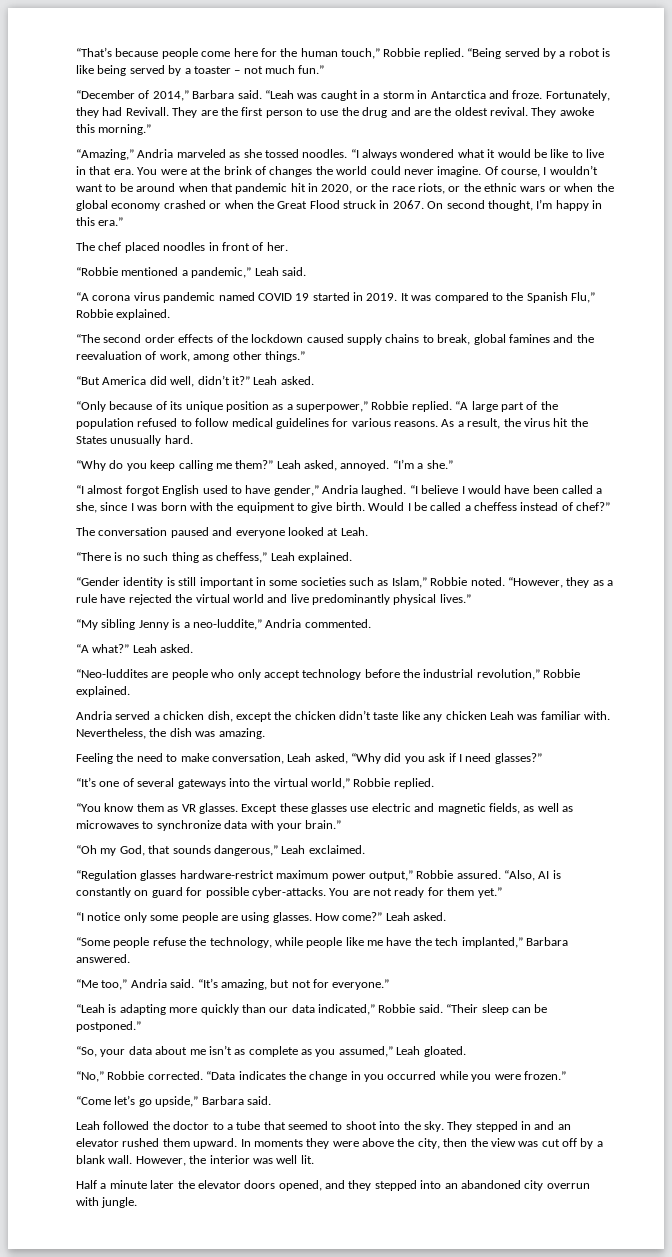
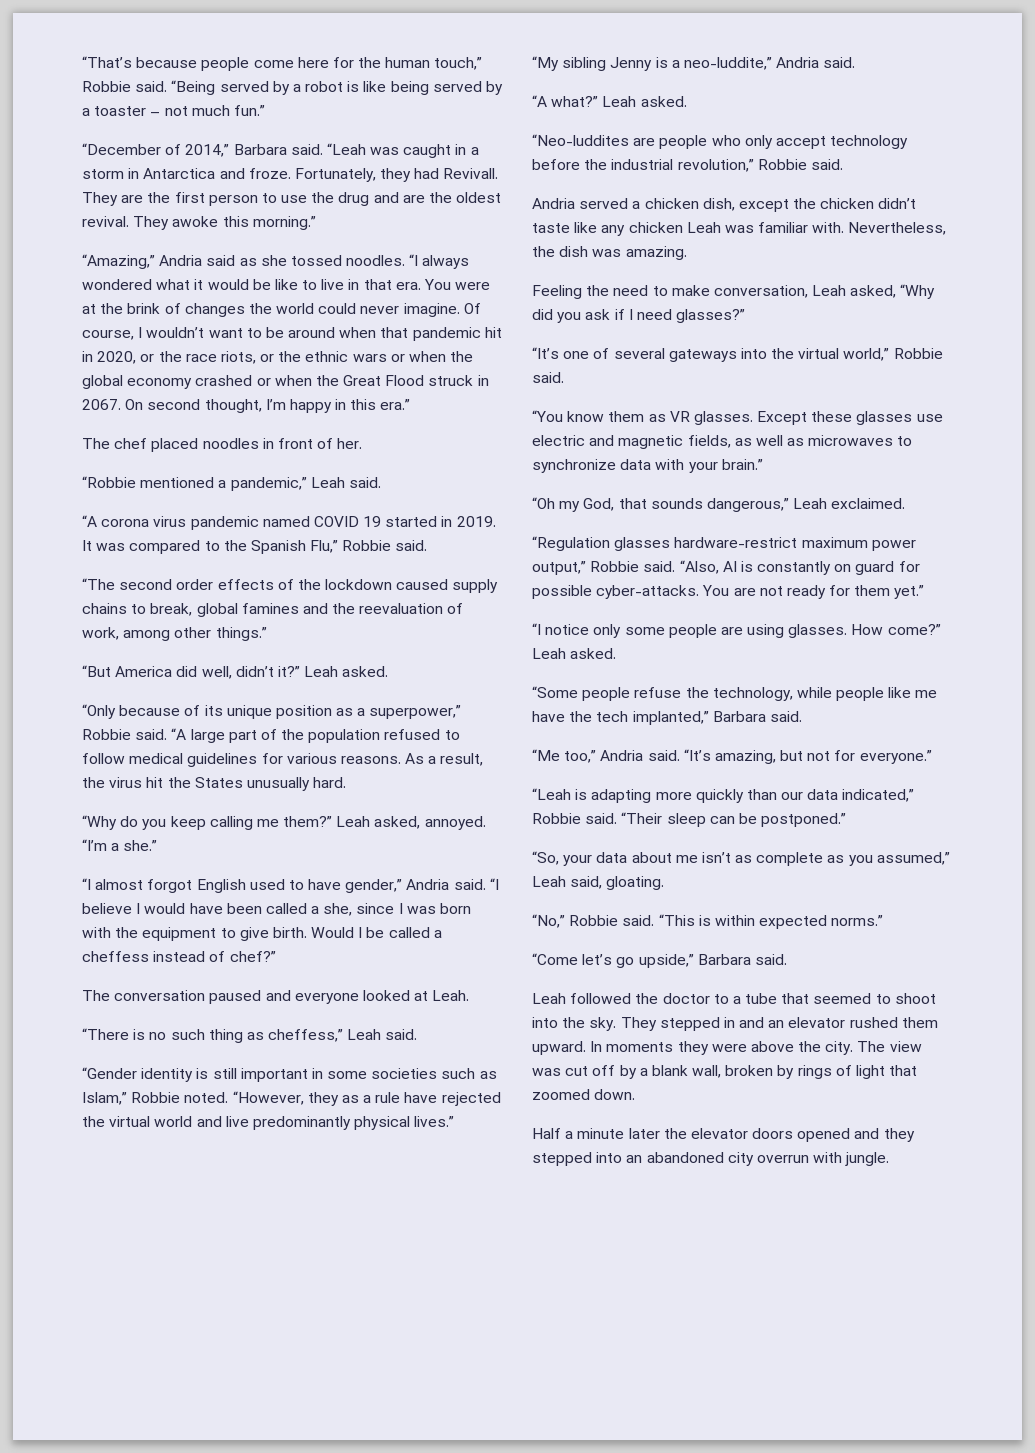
- “That’s because people come here for the human touch,” Robbie replied.
+ “That’s because people come here for the human touch,” Robbie said.
- “Amazing,” Andria marveled as she tossed noodles.
+ “Amazing,” Andria said as she tossed noodles.
- It was compared to the Spanish Flu,” Robbie explained.
+ It was compared to the Spanish Flu,” Robbie said.
- “Only because of its unique position as a superpower,” Robbie replied.
+ “Only because of its unique position as a superpower,” Robbie said.
- “I almost forgot English used to have gender,” Andria laughed.
+ “I almost forgot English used to have gender,” Andria said.
- “There is no such thing as cheffess,” Leah explained.
+ “There is no such thing as cheffess,” Leah said.
- “My sibling Jenny is a neo-luddite,” Andria commented.
+ “My sibling Jenny is a neo-luddite,” Andria said.
- “Neo-luddites are people who only accept technology before the industrial revolution,” Robbie explained.
+ “Neo-luddites are people who only accept technology before the industrial revolution,” Robbie said.
- “It’s one of several gateways into the virtual world,” Robbie replied.
+ “It’s one of several gateways into the virtual world,” Robbie said.
- “Regulation glasses hardware-restrict maximum power output,” Robbie assured.
+ “Regulation glasses hardware-restrict maximum power output,” Robbie said.
- “Some people refuse the technology, while people like me have the tech implanted,” Barbara answered.
+ “Some people refuse the technology, while people like me have the tech implanted,” Barbara said.
- “So, your data about me isn’t as complete as you assumed,” Leah gloated.
+ “So, your data about me isn’t as complete as you assumed,” Leah said, gloating.
- “No,” Robbie corrected. “Data indicates the change in you occurred while you were frozen.”
+ “No,” Robbie said. “This is within expected norms.”
- In moments they were above the city, then the view was cut off by a blank wall. However, the interior was well lit.
+ In moments they were above the city. The view was cut off by a blank wall, broken by rings of light that zoomed down.
- Half a minute later the elevator doors opened, and they stepped into an abandoned city overrun with jungle.
+ Half a minute later the elevator doors opened and they stepped into an abandoned city overrun with jungle.

